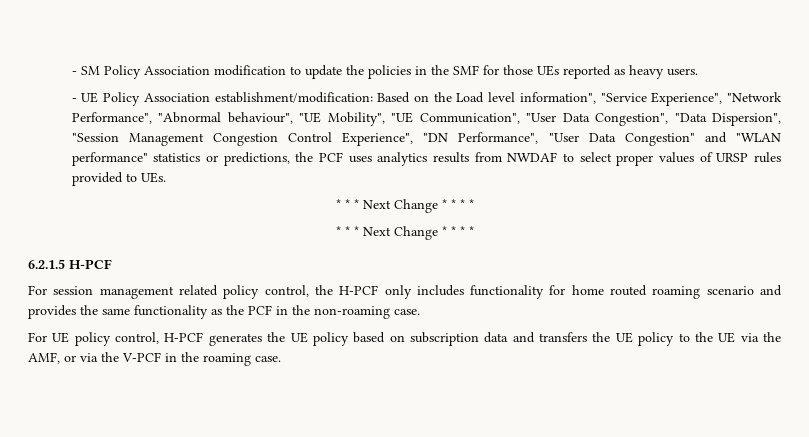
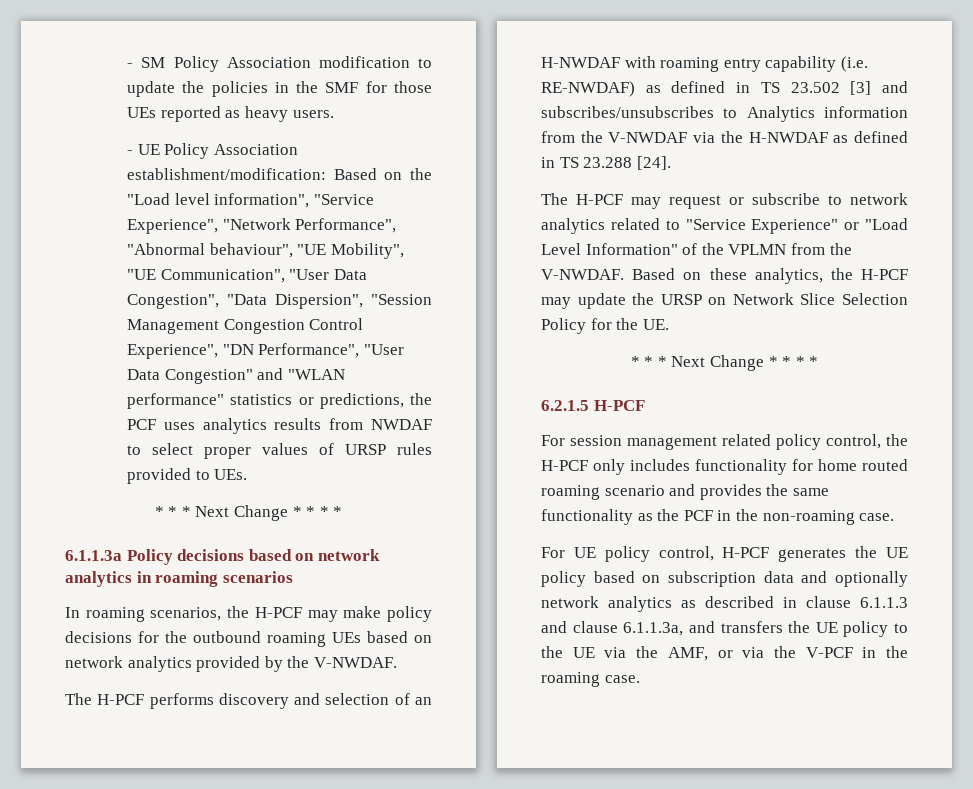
- - UE Policy Association establishment/modification: Based on the Load level information", "Service Experience", "Network Performance", "Abnormal behaviour", "UE Mobility", "UE Communication", "User Data Congestion", "Data Dispersion", "Session Management Congestion Control Experience", "DN Performance", "User Data Congestion" and "WLAN performance" statistics or predictions, the PCF uses analytics results from NWDAF to select proper values of URSP rules provided to UEs.
+ - UE Policy Association establishment/modification: Based on the "Load level information", "Service Experience", "Network Performance", "Abnormal behaviour", "UE Mobility", "UE Communication", "User Data Congestion", "Data Dispersion", "Session Management Congestion Control Experience", "DN Performance", "User Data Congestion" and "WLAN performance" statistics or predictions, the PCF uses analytics results from NWDAF to select proper values of URSP rules provided to UEs.
+ 6.1.1.3a Policy decisions based on network analytics in roaming scenarios
+ In roaming scenarios, the H-PCF may make policy decisions for the outbound roaming UEs based on network analytics provided by the V-NWDAF.
+ The H-PCF performs discovery and selection of an H-NWDAF with roaming entry capability (i.e. RE-NWDAF) as defined in TS 23.502 [3] and subscribes/unsubscribes to Analytics information from the V-NWDAF via the H-NWDAF as defined in TS 23.288 [24].
+ The H-PCF may request or subscribe to network analytics related to "Service Experience" or "Load Level Information" of the VPLMN from the V-NWDAF. Based on these analytics, the H-PCF may update the URSP on Network Slice Selection Policy for the UE.
- For UE policy control, H-PCF generates the UE policy based on subscription data and transfers the UE policy to the UE via the AMF, or via the V-PCF in the roaming case.
+ For UE policy control, H-PCF generates the UE policy based on subscription data and optionally network analytics as described in clause 6.1.1.3 and clause 6.1.1.3a, and transfers the UE policy to the UE via the AMF, or via the V-PCF in the roaming case.

